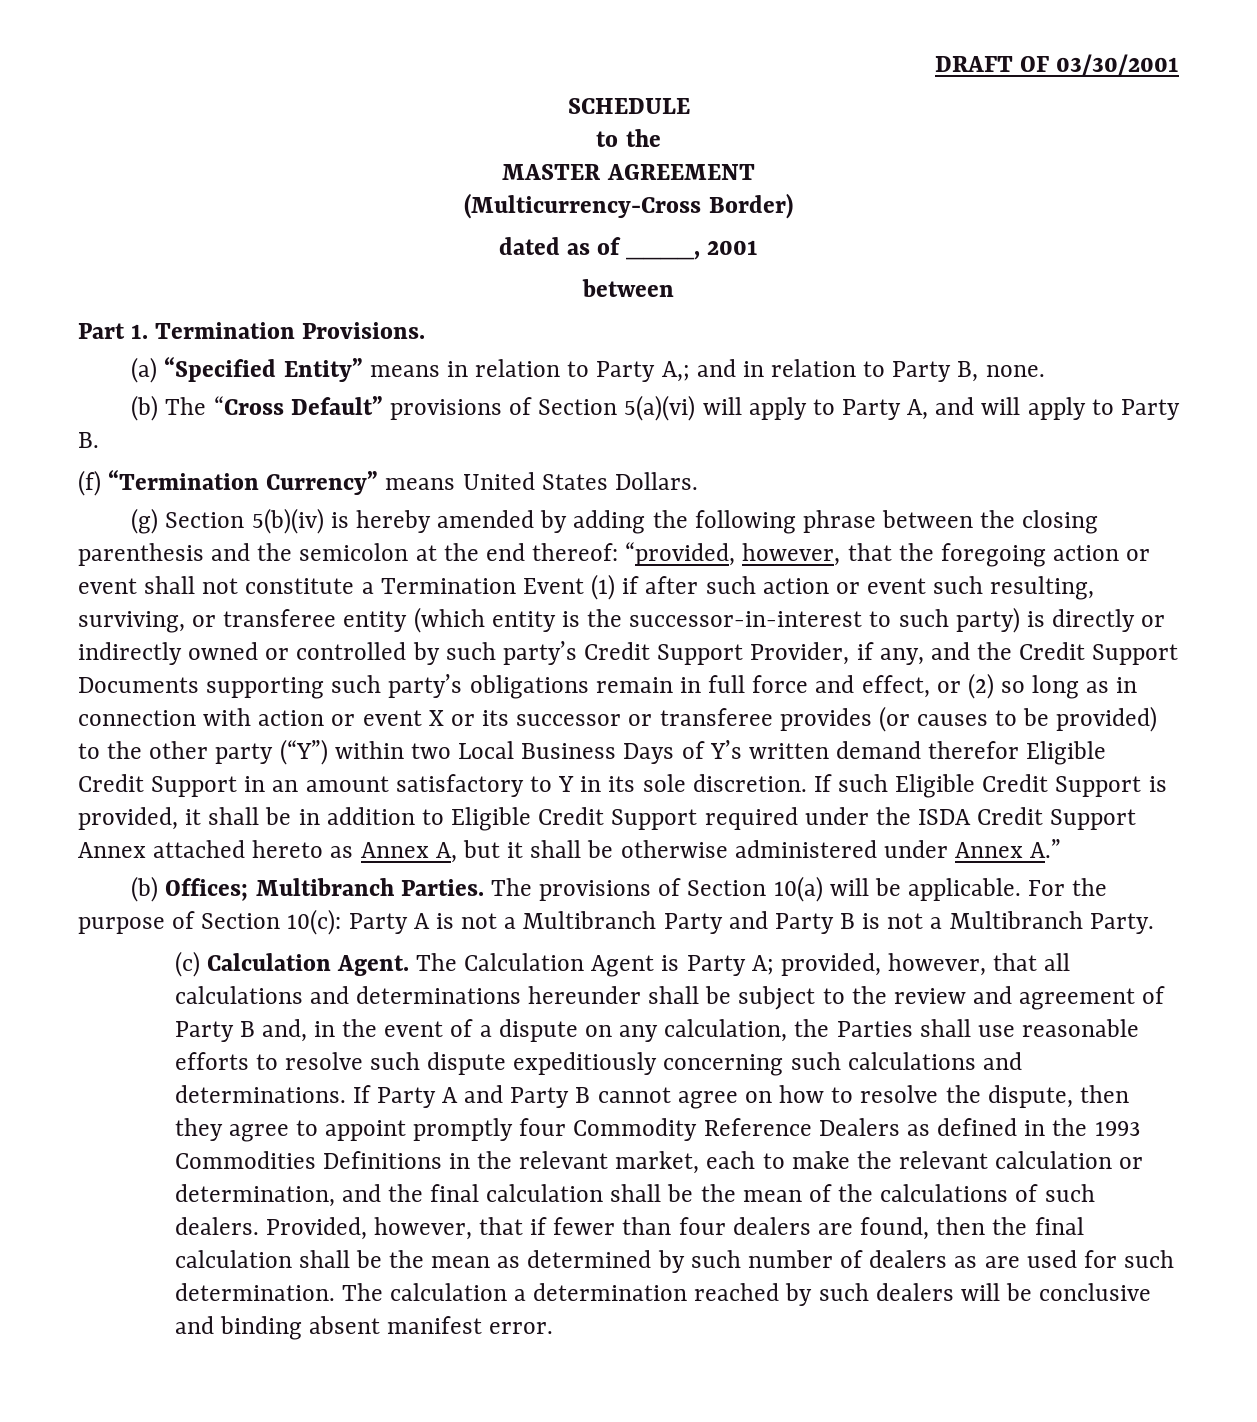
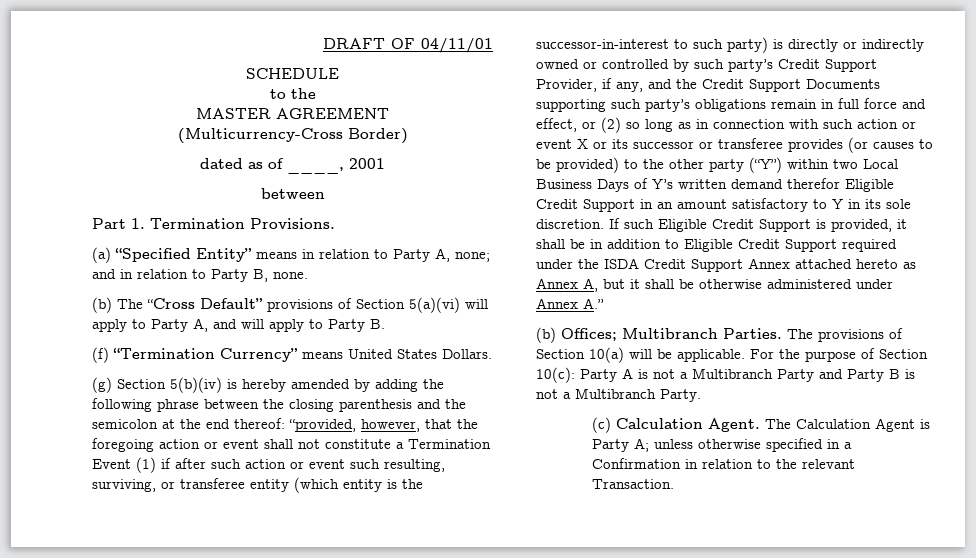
- DRAFT OF 03/30/2001
+ DRAFT OF 04/11/01
- (a) “Specified Entity” means in relation to Party A,; and in relation to Party B, none.
+ (a) “Specified Entity” means in relation to Party A, none; and in relation to Party B, none.
- “provided, however, that the foregoing action or event shall not constitute a Termination Event (1) if after such action or event such resulting, surviving, or transferee entity (which entity is the successor-in-interest to such party) is directly or indirectly owned or controlled by such party’s Credit Support Provider, if any, and the Credit Support Documents supporting such party’s obligations remain in full force and effect, or (2) so long as in connection with action or event X or its successor or transferee provides (or causes to be provided) to the other party (“Y”) within two Local Business Days of Y’s written demand therefor Eligible Credit Support in an amount satisfactory to Y in its sole discretion.
+ “provided, however, that the foregoing action or event shall not constitute a Termination Event (1) if after such action or event such resulting, surviving, or transferee entity (which entity is the successor-in-interest to such party) is directly or indirectly owned or controlled by such party’s Credit Support Provider, if any, and the Credit Support Documents supporting such party’s obligations remain in full force and effect, or (2) so long as in connection with such action or event X or its successor or transferee provides (or causes to be provided) to the other party (“Y”) within two Local Business Days of Y’s written demand therefor Eligible Credit Support in an amount satisfactory to Y in its sole discretion.
- The Calculation Agent is Party A; provided, however, that all calculations and determinations hereunder shall be subject to the review and agreement of Party B and, in the event of a dispute on any calculation, the Parties shall use reasonable efforts to resolve such dispute expeditiously concerning such calculations and determinations. If Party A and Party B cannot agree on how to resolve the dispute, then they agree to appoint promptly four Commodity Reference Dealers as defined in the 1993 Commodities Definitions in the relevant market, each to make the relevant calculation or determination, and the final calculation shall be the mean of the calculations of such dealers. Provided, however, that if fewer than four dealers are found, then the final calculation shall be the mean as determined by such number of dealers as are used for such determination. The calculation a determination reached by such dealers will be conclusive and binding absent manifest error.
+ The Calculation Agent is Party A; unless otherwise specified in a Confirmation in relation to the relevant Transaction.

